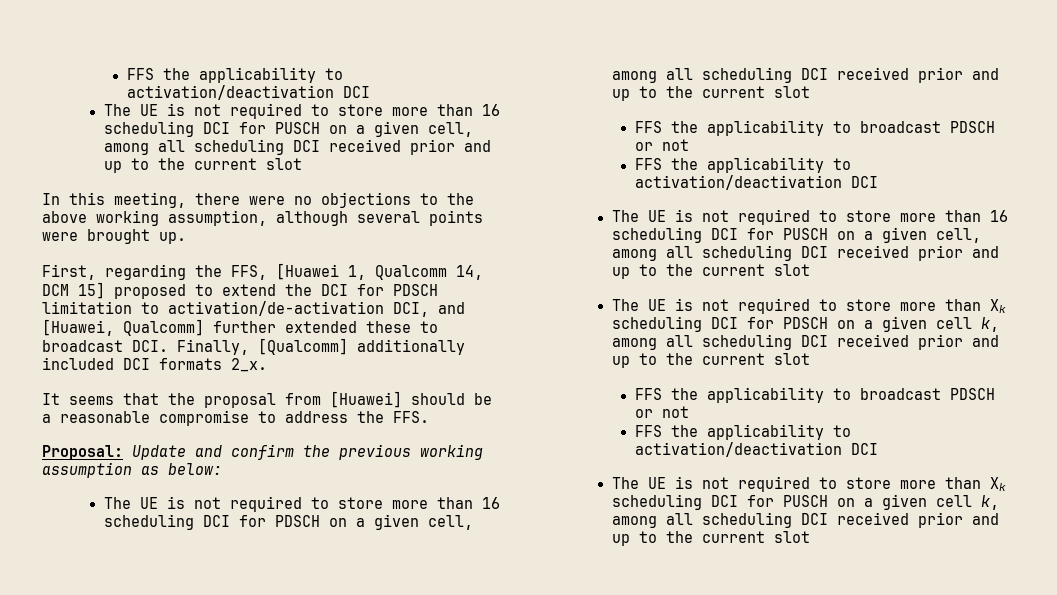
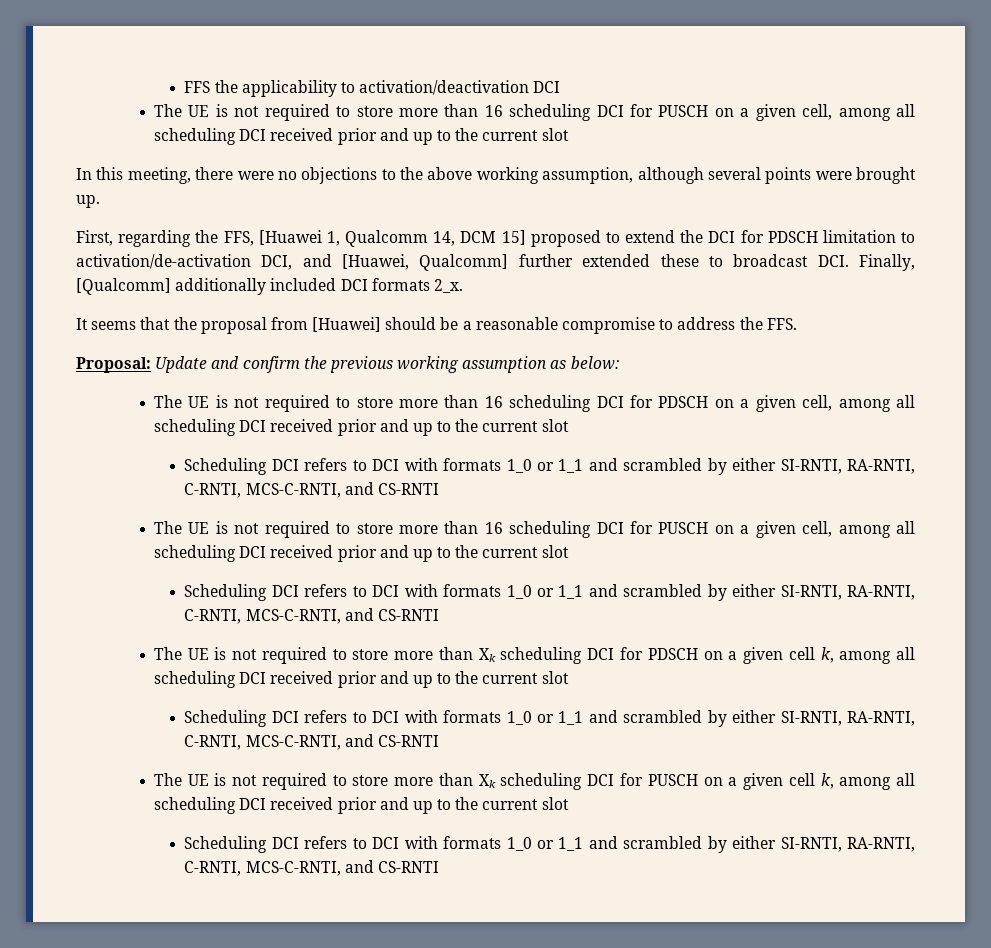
  The UE is not required to store more than 16 scheduling DCI for PDSCH on a given cell, among all scheduling DCI received prior and up to the current slot
- FFS the applicability to broadcast PDSCH or not
- FFS the applicability to activation/deactivation DCI
+ Scheduling DCI refers to DCI with formats 1_0 or 1_1 and scrambled by either SI-RNTI, RA-RNTI, C-RNTI, MCS-C-RNTI, and CS-RNTI
  The UE is not required to store more than 16 scheduling DCI for PUSCH on a given cell, among all scheduling DCI received prior and up to the current slot
+ Scheduling DCI refers to DCI with formats 1_0 or 1_1 and scrambled by either SI-RNTI, RA-RNTI, C-RNTI, MCS-C-RNTI, and CS-RNTI
  The UE is not required to store more than Xk scheduling DCI for PDSCH on a given cell k, among all scheduling DCI received prior and up to the current slot
- FFS the applicability to broadcast PDSCH or not
- FFS the applicability to activation/deactivation DCI
+ Scheduling DCI refers to DCI with formats 1_0 or 1_1 and scrambled by either SI-RNTI, RA-RNTI, C-RNTI, MCS-C-RNTI, and CS-RNTI
  The UE is not required to store more than Xk scheduling DCI for PUSCH on a given cell k, among all scheduling DCI received prior and up to the current slot
+ Scheduling DCI refers to DCI with formats 1_0 or 1_1 and scrambled by either SI-RNTI, RA-RNTI, C-RNTI, MCS-C-RNTI, and CS-RNTI

